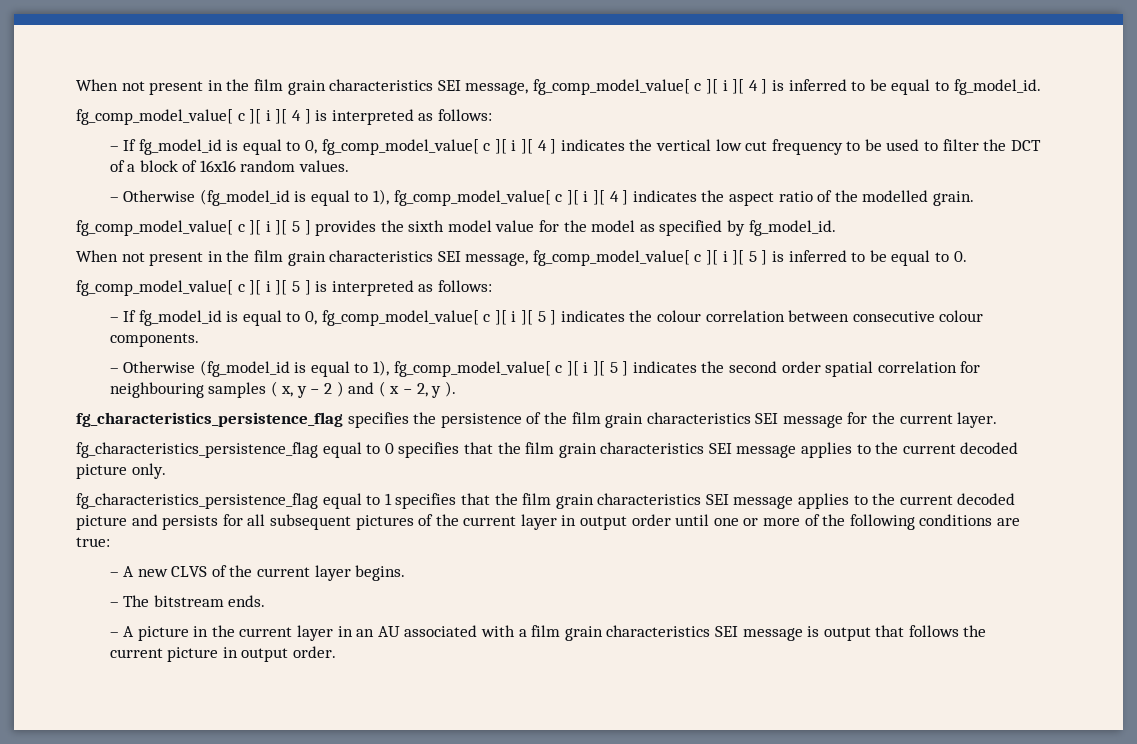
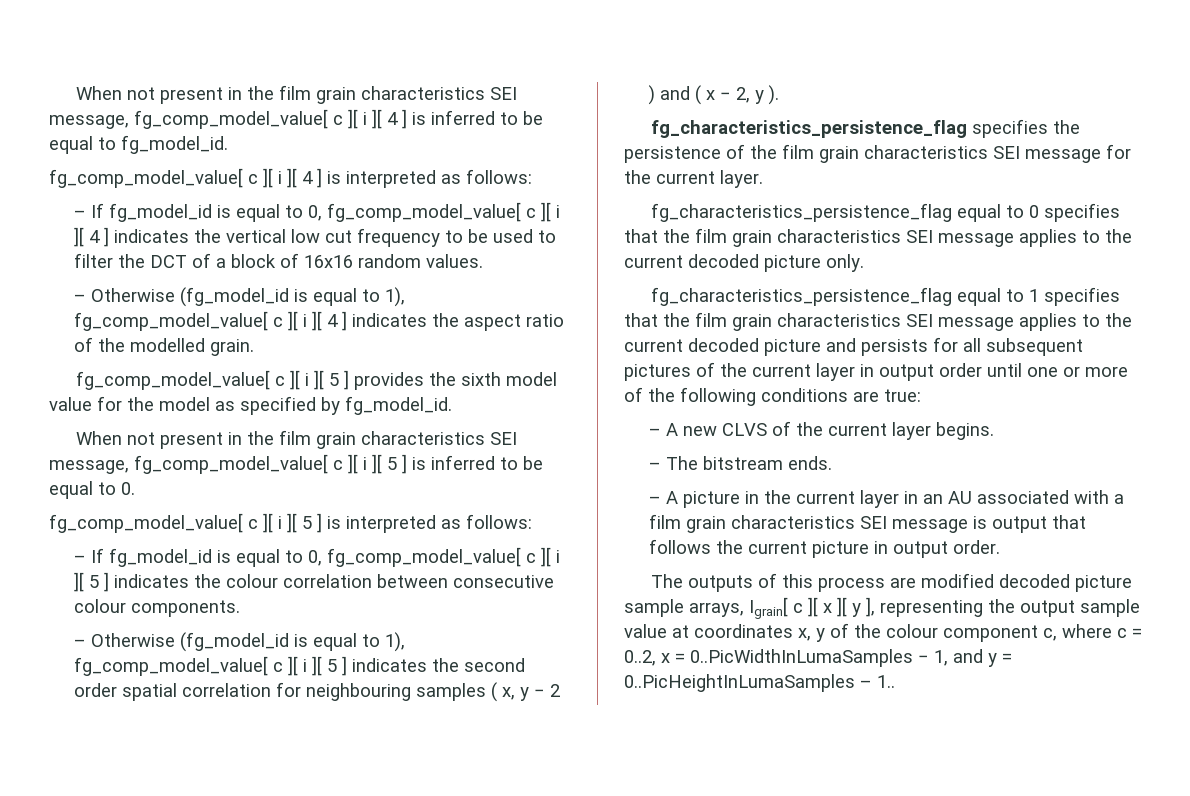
+ The outputs of this process are modified decoded picture sample arrays, Igrain[ c ][ x ][ y ], representing the output sample value at coordinates x, y of the colour component c, where c = 0..2, x = 0..PicWidthInLumaSamples − 1, and y = 0..PicHeightInLumaSamples – 1..

